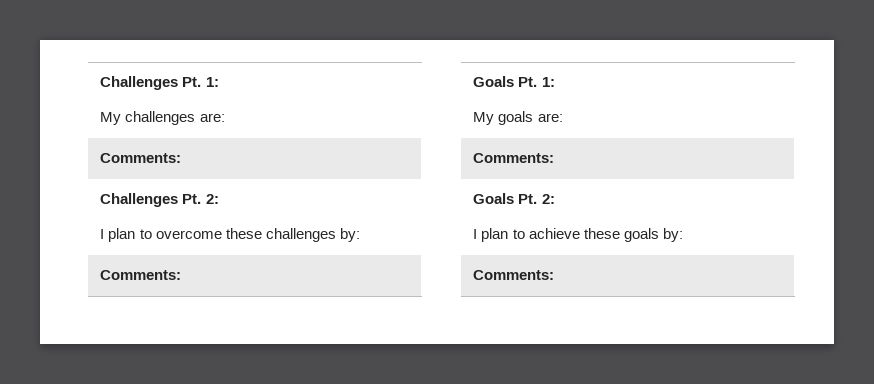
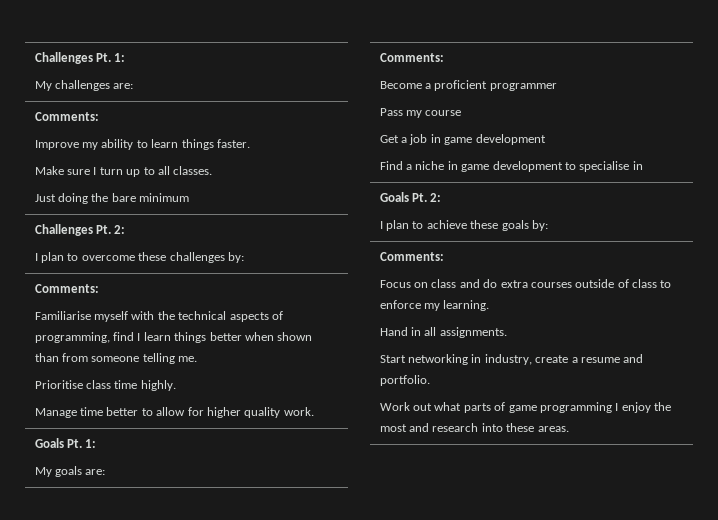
  Challenges Pt. 1:
  My challenges are:
  Comments:
+ Improve my ability to learn things faster.
+ Make sure I turn up to all classes.
+ Just doing the bare minimum
  Challenges Pt. 2:
  I plan to overcome these challenges by:
  Comments:
+ Familiarise myself with the technical aspects of programming, find I learn things better when shown than from someone telling me.
+ Prioritise class time highly.
+ Manage time better to allow for higher quality work.
  Goals Pt. 1:
  My goals are:
  Comments:
+ Become a proficient programmer
+ Pass my course
+ Get a job in game development
+ Find a niche in game development to specialise in
+ Focus on class and do extra courses outside of class to enforce my learning.
+ Hand in all assignments.
+ Start networking in industry, create a resume and portfolio.
+ Work out what parts of game programming I enjoy the most and research into these areas.

